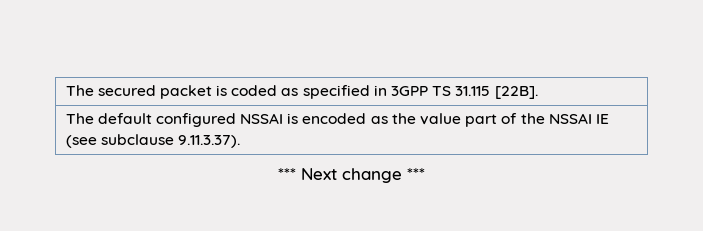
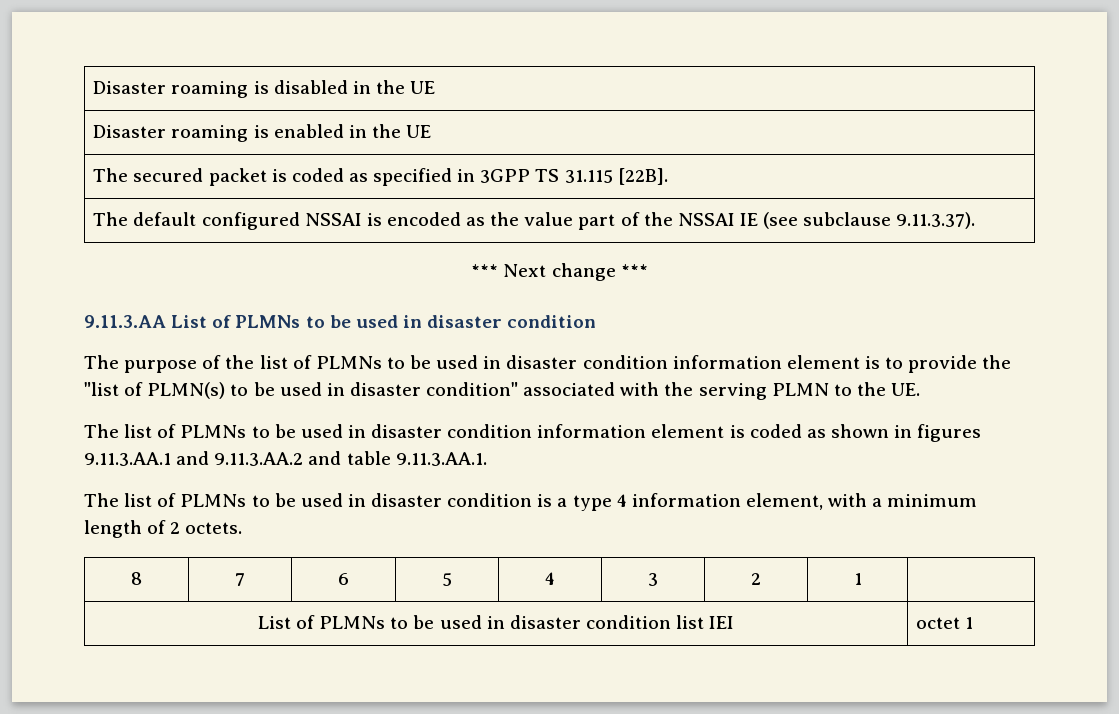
+ Disaster roaming is disabled in the UE
+ Disaster roaming is enabled in the UE
+ 9.11.3.AA List of PLMNs to be used in disaster condition
+ The purpose of the list of PLMNs to be used in disaster condition information element is to provide the "list of PLMN(s) to be used in disaster condition" associated with the serving PLMN to the UE.
+ The list of PLMNs to be used in disaster condition information element is coded as shown in figures 9.11.3.AA.1 and 9.11.3.AA.2 and table 9.11.3.AA.1.
+ The list of PLMNs to be used in disaster condition is a type 4 information element, with a minimum length of 2 octets.
+ 8 | 7 | 6 | 5 | 4 | 3 | 2 | 1 |
+ List of PLMNs to be used in disaster condition list IEI | octet 1

